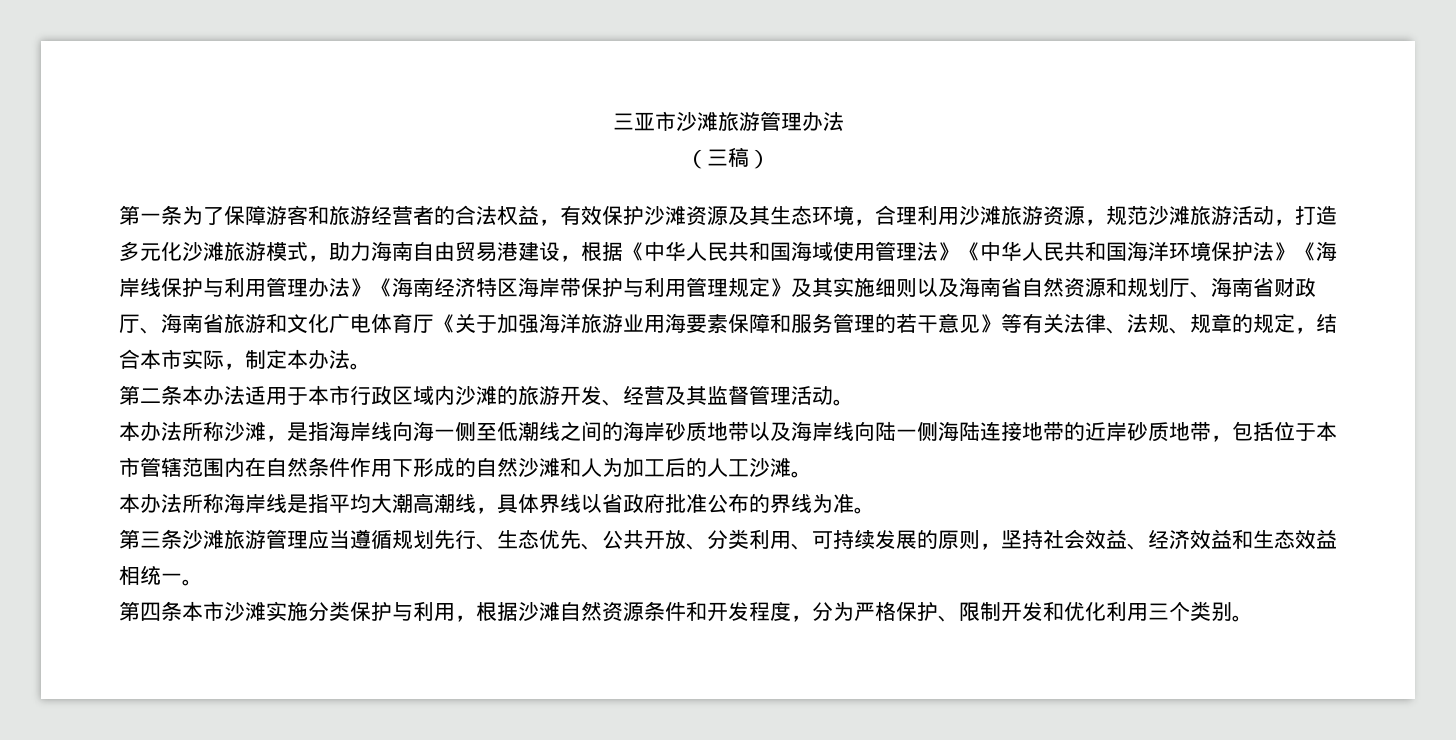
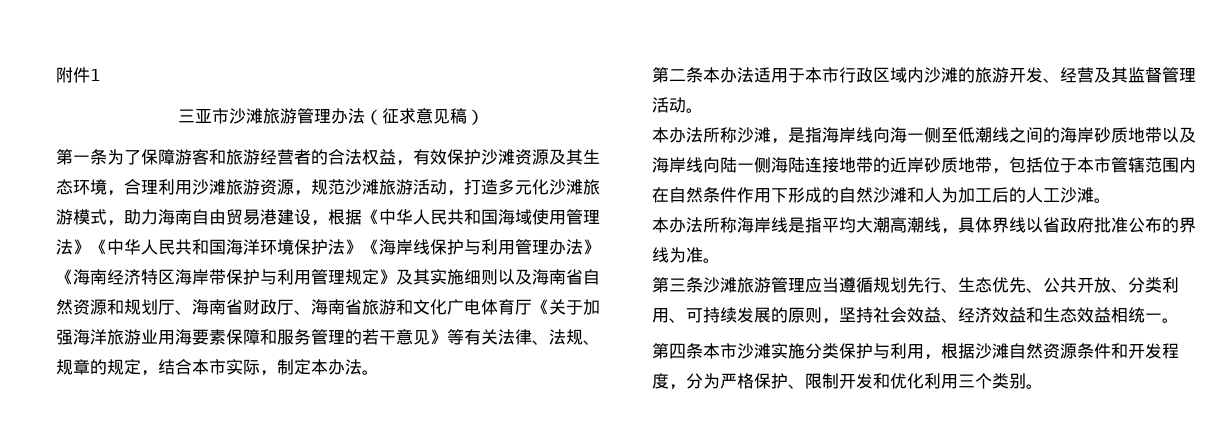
+ 附件1
- 三亚市沙滩旅游管理办法
- （三稿）
+ 三亚市沙滩旅游管理办法（征求意见稿）

